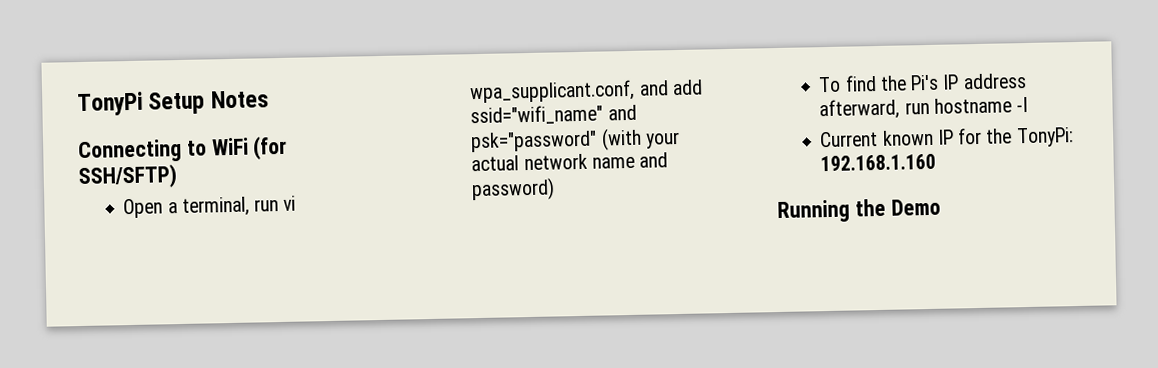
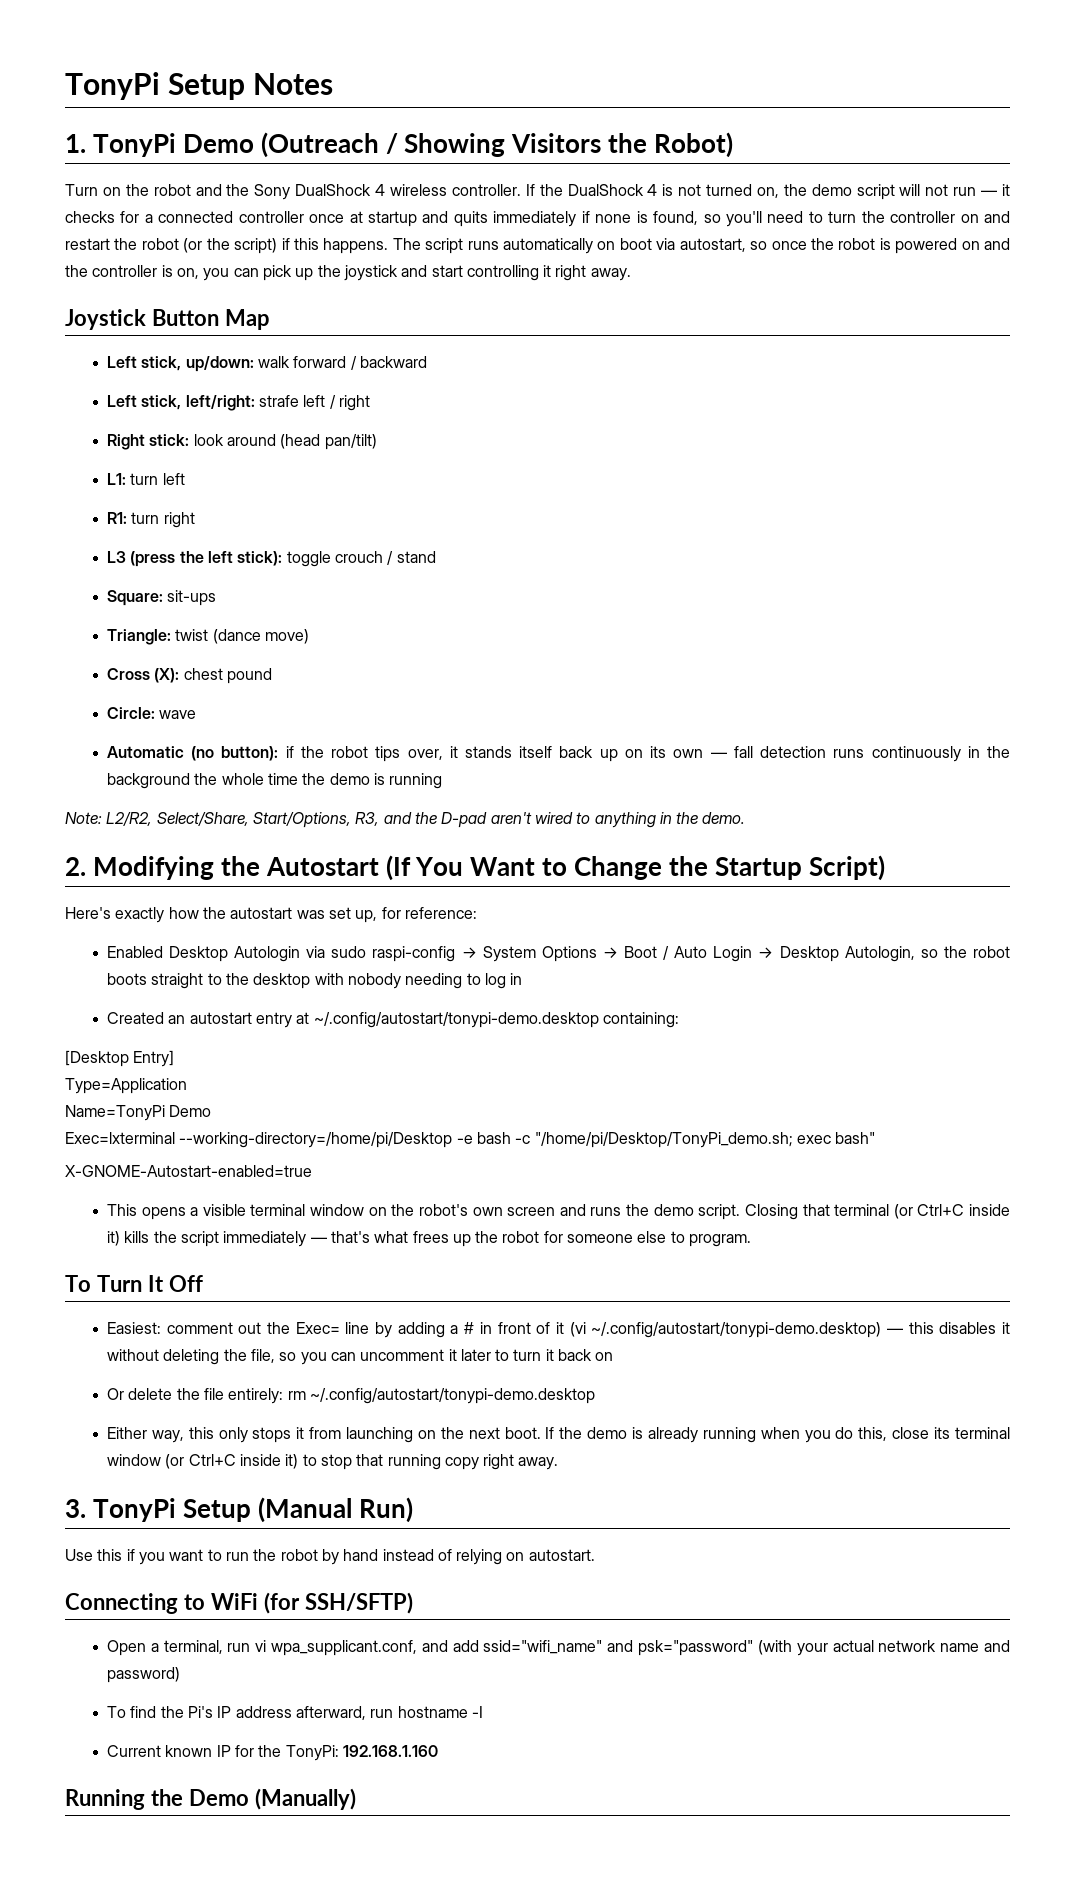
+ 1. TonyPi Demo (Outreach / Showing Visitors the Robot)
+ Turn on the robot and the Sony DualShock 4 wireless controller. If the DualShock 4 is not turned on, the demo script will not run — it checks for a connected controller once at startup and quits immediately if none is found, so you'll need to turn the controller on and restart the robot (or the script) if this happens. The script runs automatically on boot via autostart, so once the robot is powered on and the controller is on, you can pick up the joystick and start controlling it right away.
+ Joystick Button Map
+ Left stick, up/down: walk forward / backward
+ Left stick, left/right: strafe left / right
+ Right stick: look around (head pan/tilt)
+ L1: turn left
+ R1: turn right
+ L3 (press the left stick): toggle crouch / stand
+ Square: sit-ups
+ Triangle: twist (dance move)
+ Cross (X): chest pound
+ Circle: wave
+ Automatic (no button): if the robot tips over, it stands itself back up on its own — fall detection runs continuously in the background the whole time the demo is running
+ Note: L2/R2, Select/Share, Start/Options, R3, and the D-pad aren't wired to anything in the demo.
+ 2. Modifying the Autostart (If You Want to Change the Startup Script)
+ Here's exactly how the autostart was set up, for reference:
+ Enabled Desktop Autologin via sudo raspi-config → System Options → Boot / Auto Login → Desktop Autologin, so the robot boots straight to the desktop with nobody needing to log in
+ Created an autostart entry at ~/.config/autostart/tonypi-demo.desktop containing:
+ [Desktop Entry]
+ Type=Application
+ Name=TonyPi Demo
+ Exec=lxterminal --working-directory=/home/pi/Desktop -e bash -c "/home/pi/Desktop/TonyPi_demo.sh; exec bash"
+ X-GNOME-Autostart-enabled=true
+ This opens a visible terminal window on the robot's own screen and runs the demo script. Closing that terminal (or Ctrl+C inside it) kills the script immediately — that's what frees up the robot for someone else to program.
+ To Turn It Off
+ Easiest: comment out the Exec= line by adding a # in front of it (vi ~/.config/autostart/tonypi-demo.desktop) — this disables it without deleting the file, so you can uncomment it later to turn it back on
+ Or delete the file entirely: rm ~/.config/autostart/tonypi-demo.desktop
+ Either way, this only stops it from launching on the next boot. If the demo is already running when you do this, close its terminal window (or Ctrl+C inside it) to stop that running copy right away.
+ 3. TonyPi Setup (Manual Run)
+ Use this if you want to run the robot by hand instead of relying on autostart.
- Running the Demo
+ Running the Demo (Manually)

